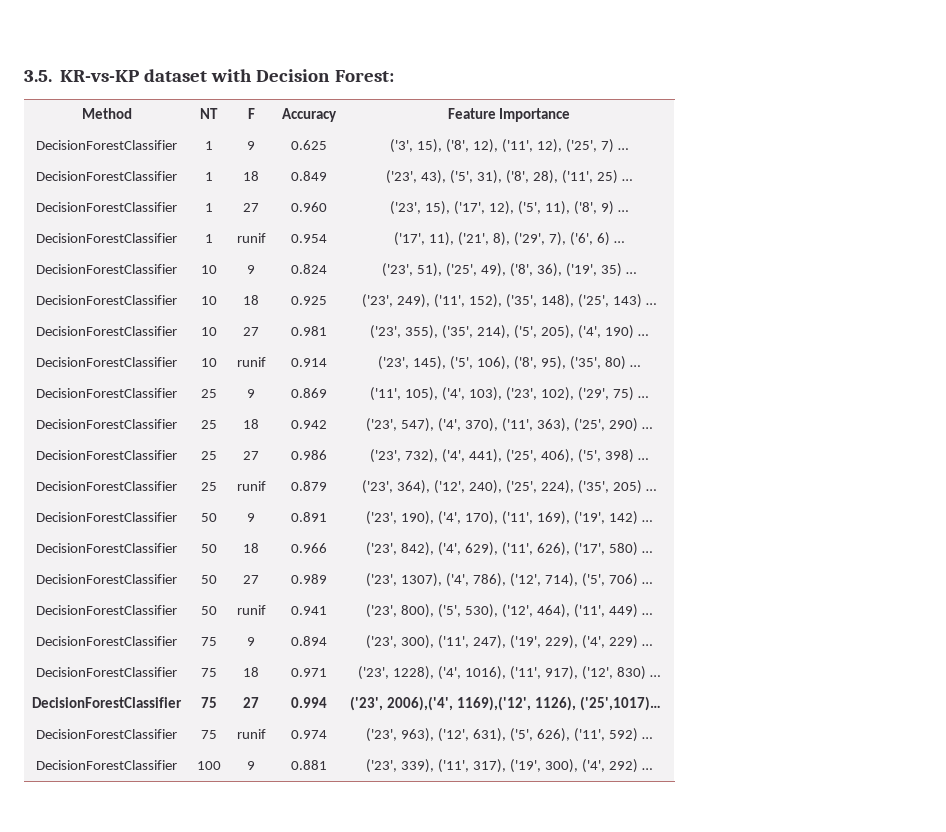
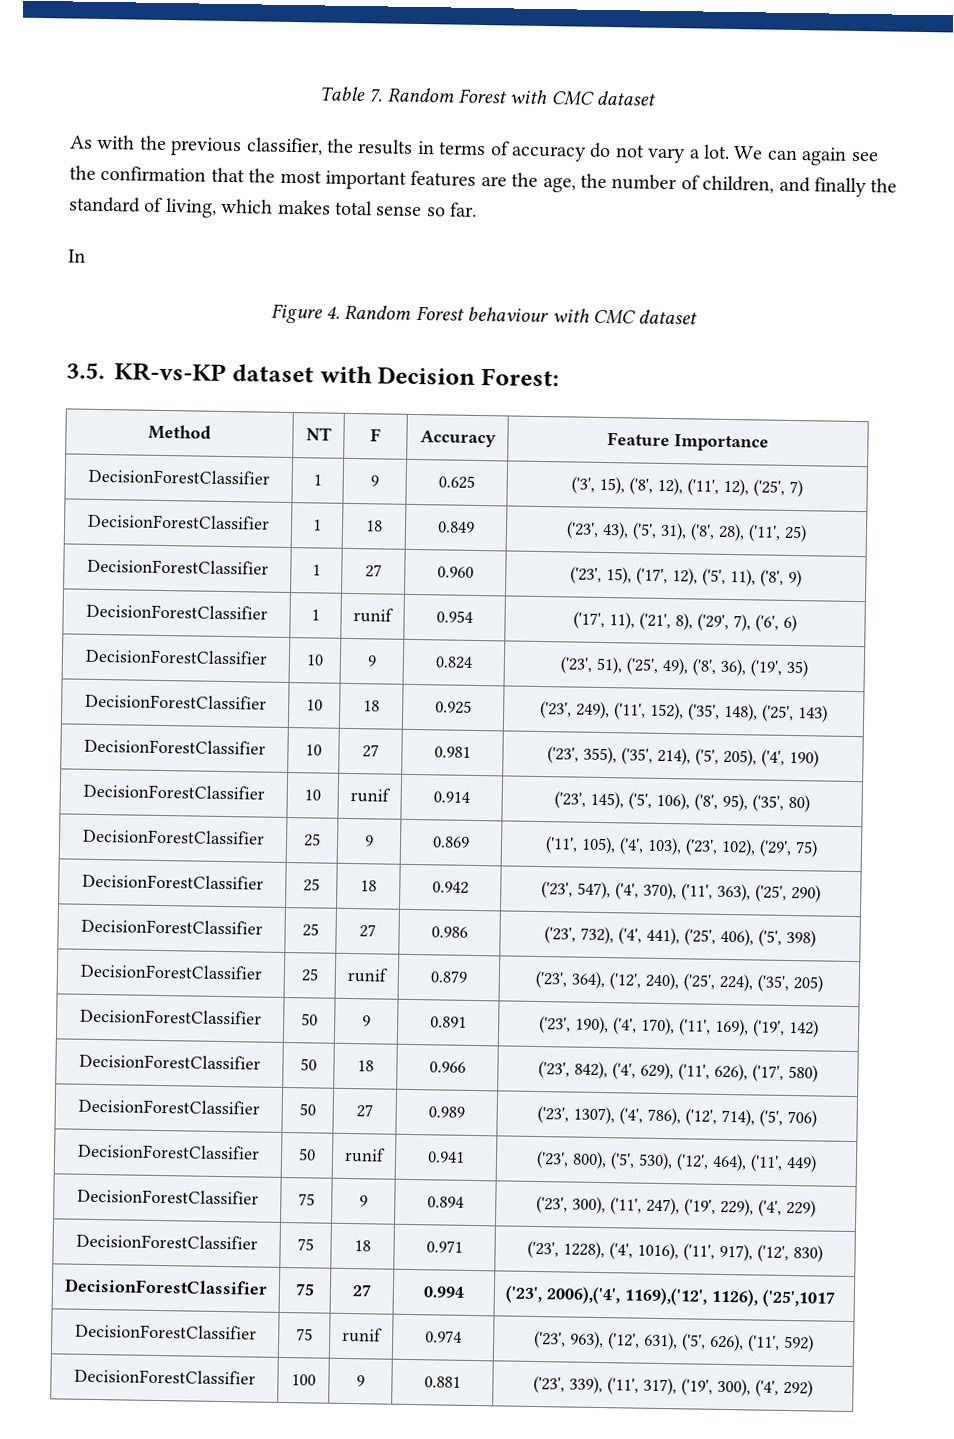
+ Table 7. Random Forest with CMC dataset
+ As with the previous classifier, the results in terms of accuracy do not vary a lot. We can again see the confirmation that the most important features are the age, the number of children, and finally the standard of living, which makes total sense so far.
+ In
+ Figure 4. Random Forest behaviour with CMC dataset
- DecisionForestClassifier | 1 | 9 | 0.625 | ('3', 15), ('8', 12), ('11', 12), ('25', 7) …
+ DecisionForestClassifier | 1 | 9 | 0.625 | ('3', 15), ('8', 12), ('11', 12), ('25', 7)
- DecisionForestClassifier | 1 | 18 | 0.849 | ('23', 43), ('5', 31), ('8', 28), ('11', 25) …
+ DecisionForestClassifier | 1 | 18 | 0.849 | ('23', 43), ('5', 31), ('8', 28), ('11', 25)
- DecisionForestClassifier | 1 | 27 | 0.960 | ('23', 15), ('17', 12), ('5', 11), ('8', 9) …
+ DecisionForestClassifier | 1 | 27 | 0.960 | ('23', 15), ('17', 12), ('5', 11), ('8', 9)
- DecisionForestClassifier | 1 | runif | 0.954 | ('17', 11), ('21', 8), ('29', 7), ('6', 6) …
+ DecisionForestClassifier | 1 | runif | 0.954 | ('17', 11), ('21', 8), ('29', 7), ('6', 6)
- DecisionForestClassifier | 10 | 9 | 0.824 | ('23', 51), ('25', 49), ('8', 36), ('19', 35) …
+ DecisionForestClassifier | 10 | 9 | 0.824 | ('23', 51), ('25', 49), ('8', 36), ('19', 35)
- DecisionForestClassifier | 10 | 18 | 0.925 | ('23', 249), ('11', 152), ('35', 148), ('25', 143) …
+ DecisionForestClassifier | 10 | 18 | 0.925 | ('23', 249), ('11', 152), ('35', 148), ('25', 143)
- DecisionForestClassifier | 10 | 27 | 0.981 | ('23', 355), ('35', 214), ('5', 205), ('4', 190) …
+ DecisionForestClassifier | 10 | 27 | 0.981 | ('23', 355), ('35', 214), ('5', 205), ('4', 190)
- DecisionForestClassifier | 10 | runif | 0.914 | ('23', 145), ('5', 106), ('8', 95), ('35', 80) …
+ DecisionForestClassifier | 10 | runif | 0.914 | ('23', 145), ('5', 106), ('8', 95), ('35', 80)
- DecisionForestClassifier | 25 | 9 | 0.869 | ('11', 105), ('4', 103), ('23', 102), ('29', 75) …
+ DecisionForestClassifier | 25 | 9 | 0.869 | ('11', 105), ('4', 103), ('23', 102), ('29', 75)
- DecisionForestClassifier | 25 | 18 | 0.942 | ('23', 547), ('4', 370), ('11', 363), ('25', 290) …
+ DecisionForestClassifier | 25 | 18 | 0.942 | ('23', 547), ('4', 370), ('11', 363), ('25', 290)
- DecisionForestClassifier | 25 | 27 | 0.986 | ('23', 732), ('4', 441), ('25', 406), ('5', 398) …
+ DecisionForestClassifier | 25 | 27 | 0.986 | ('23', 732), ('4', 441), ('25', 406), ('5', 398)
- DecisionForestClassifier | 25 | runif | 0.879 | ('23', 364), ('12', 240), ('25', 224), ('35', 205) …
+ DecisionForestClassifier | 25 | runif | 0.879 | ('23', 364), ('12', 240), ('25', 224), ('35', 205)
- DecisionForestClassifier | 50 | 9 | 0.891 | ('23', 190), ('4', 170), ('11', 169), ('19', 142) …
+ DecisionForestClassifier | 50 | 9 | 0.891 | ('23', 190), ('4', 170), ('11', 169), ('19', 142)
- DecisionForestClassifier | 50 | 18 | 0.966 | ('23', 842), ('4', 629), ('11', 626), ('17', 580) …
+ DecisionForestClassifier | 50 | 18 | 0.966 | ('23', 842), ('4', 629), ('11', 626), ('17', 580)
- DecisionForestClassifier | 50 | 27 | 0.989 | ('23', 1307), ('4', 786), ('12', 714), ('5', 706) …
+ DecisionForestClassifier | 50 | 27 | 0.989 | ('23', 1307), ('4', 786), ('12', 714), ('5', 706)
- DecisionForestClassifier | 50 | runif | 0.941 | ('23', 800), ('5', 530), ('12', 464), ('11', 449) …
+ DecisionForestClassifier | 50 | runif | 0.941 | ('23', 800), ('5', 530), ('12', 464), ('11', 449)
- DecisionForestClassifier | 75 | 9 | 0.894 | ('23', 300), ('11', 247), ('19', 229), ('4', 229) …
+ DecisionForestClassifier | 75 | 9 | 0.894 | ('23', 300), ('11', 247), ('19', 229), ('4', 229)
- DecisionForestClassifier | 75 | 18 | 0.971 | ('23', 1228), ('4', 1016), ('11', 917), ('12', 830) …
+ DecisionForestClassifier | 75 | 18 | 0.971 | ('23', 1228), ('4', 1016), ('11', 917), ('12', 830)
- DecisionForestClassifier | 75 | 27 | 0.994 | ('23', 2006),('4', 1169),('12', 1126), ('25',1017)…
+ DecisionForestClassifier | 75 | 27 | 0.994 | ('23', 2006),('4', 1169),('12', 1126), ('25',1017
- DecisionForestClassifier | 75 | runif | 0.974 | ('23', 963), ('12', 631), ('5', 626), ('11', 592) …
+ DecisionForestClassifier | 75 | runif | 0.974 | ('23', 963), ('12', 631), ('5', 626), ('11', 592)
- DecisionForestClassifier | 100 | 9 | 0.881 | ('23', 339), ('11', 317), ('19', 300), ('4', 292) …
+ DecisionForestClassifier | 100 | 9 | 0.881 | ('23', 339), ('11', 317), ('19', 300), ('4', 292)

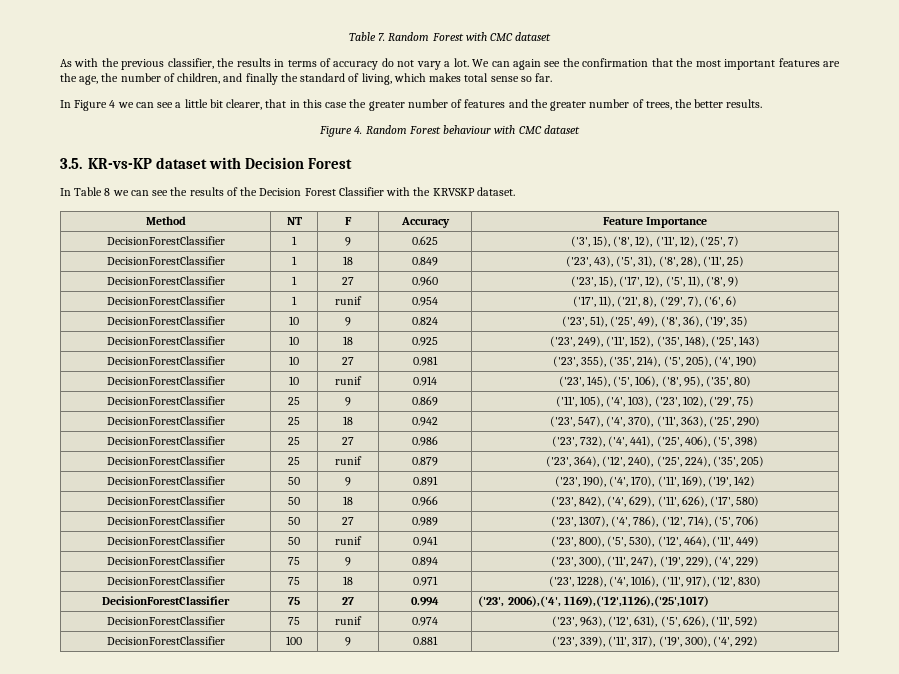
- In
+ In Figure 4 we can see a little bit clearer, that in this case the greater number of features and the greater number of trees, the better results.
- 3.5. KR-vs-KP dataset with Decision Forest:
+ 3.5. KR-vs-KP dataset with Decision Forest
+ In Table 8 we can see the results of the Decision Forest Classifier with the KRVSKP dataset.
- DecisionForestClassifier | 75 | 27 | 0.994 | ('23', 2006),('4', 1169),('12', 1126), ('25',1017
+ DecisionForestClassifier | 75 | 27 | 0.994 | ('23', 2006),('4', 1169),('12',1126),('25',1017)

